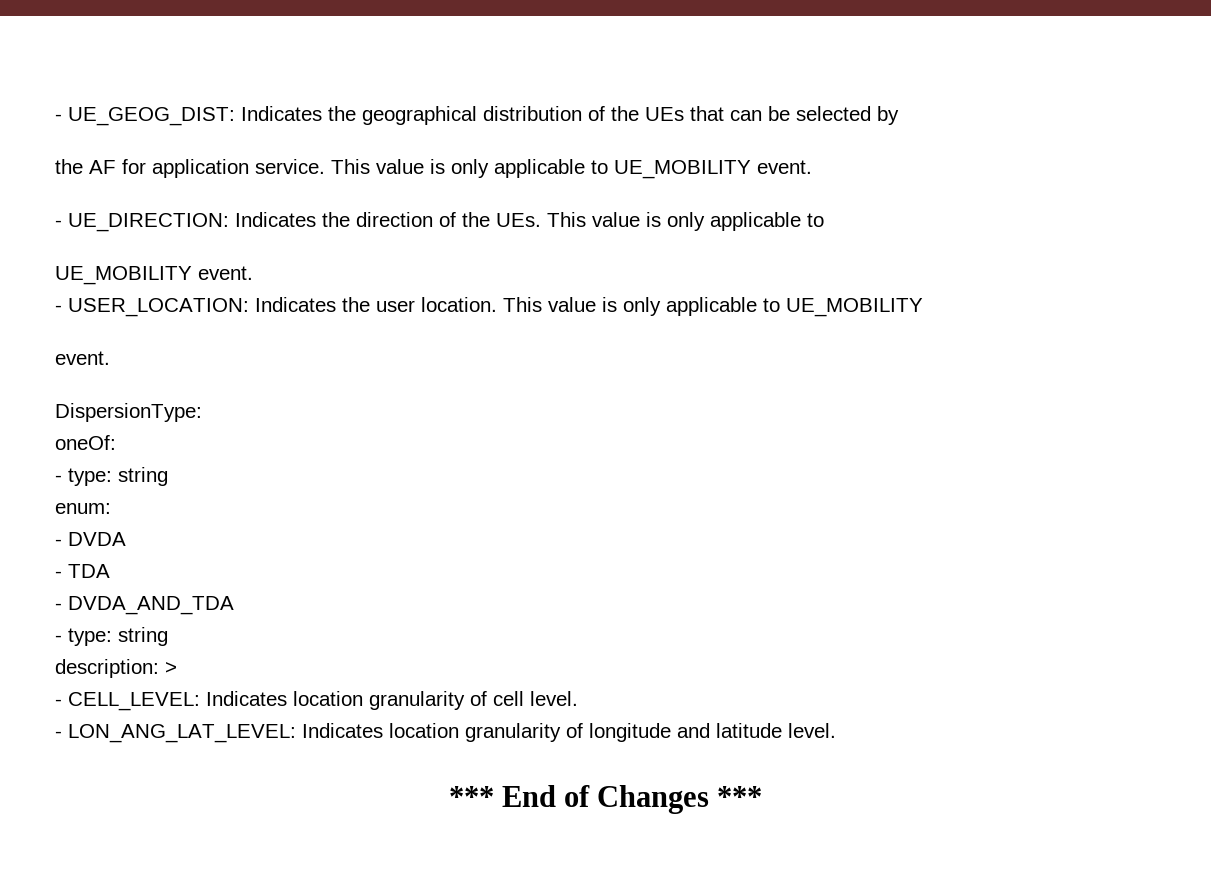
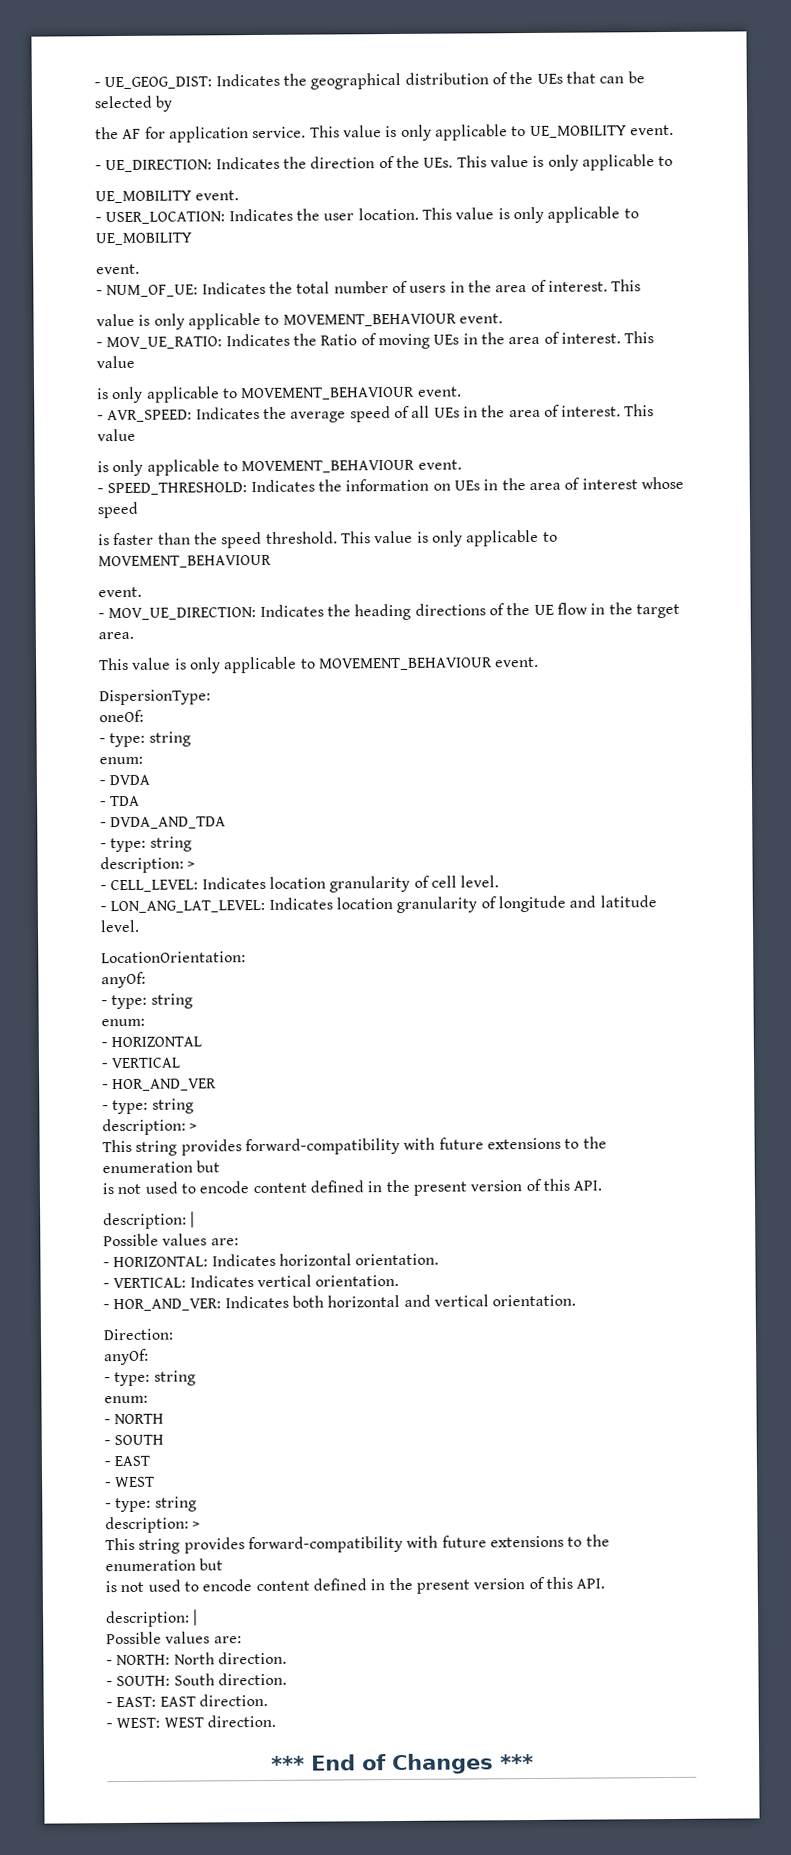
+ - NUM_OF_UE: Indicates the total number of users in the area of interest. This
+ value is only applicable to MOVEMENT_BEHAVIOUR event.
+ - MOV_UE_RATIO: Indicates the Ratio of moving UEs in the area of interest. This value
+ is only applicable to MOVEMENT_BEHAVIOUR event.
+ - AVR_SPEED: Indicates the average speed of all UEs in the area of interest. This value
+ is only applicable to MOVEMENT_BEHAVIOUR event.
+ - SPEED_THRESHOLD: Indicates the information on UEs in the area of interest whose speed
+ is faster than the speed threshold. This value is only applicable to MOVEMENT_BEHAVIOUR
+ event.
+ - MOV_UE_DIRECTION: Indicates the heading directions of the UE flow in the target area.
+ This value is only applicable to MOVEMENT_BEHAVIOUR event.
+ LocationOrientation:
+ anyOf:
+ - type: string
+ enum:
+ - HORIZONTAL
+ - VERTICAL
+ - HOR_AND_VER
+ - type: string
+ description: >
+ This string provides forward-compatibility with future extensions to the enumeration but
+ is not used to encode content defined in the present version of this API.
+ description: |
+ Possible values are:
+ - HORIZONTAL: Indicates horizontal orientation.
+ - VERTICAL: Indicates vertical orientation.
+ - HOR_AND_VER: Indicates both horizontal and vertical orientation.
+ Direction:
+ anyOf:
+ - type: string
+ enum:
+ - NORTH
+ - SOUTH
+ - EAST
+ - WEST
+ - type: string
+ description: >
+ This string provides forward-compatibility with future extensions to the enumeration but
+ is not used to encode content defined in the present version of this API.
+ description: |
+ Possible values are:
+ - NORTH: North direction.
+ - SOUTH: South direction.
+ - EAST: EAST direction.
+ - WEST: WEST direction.

